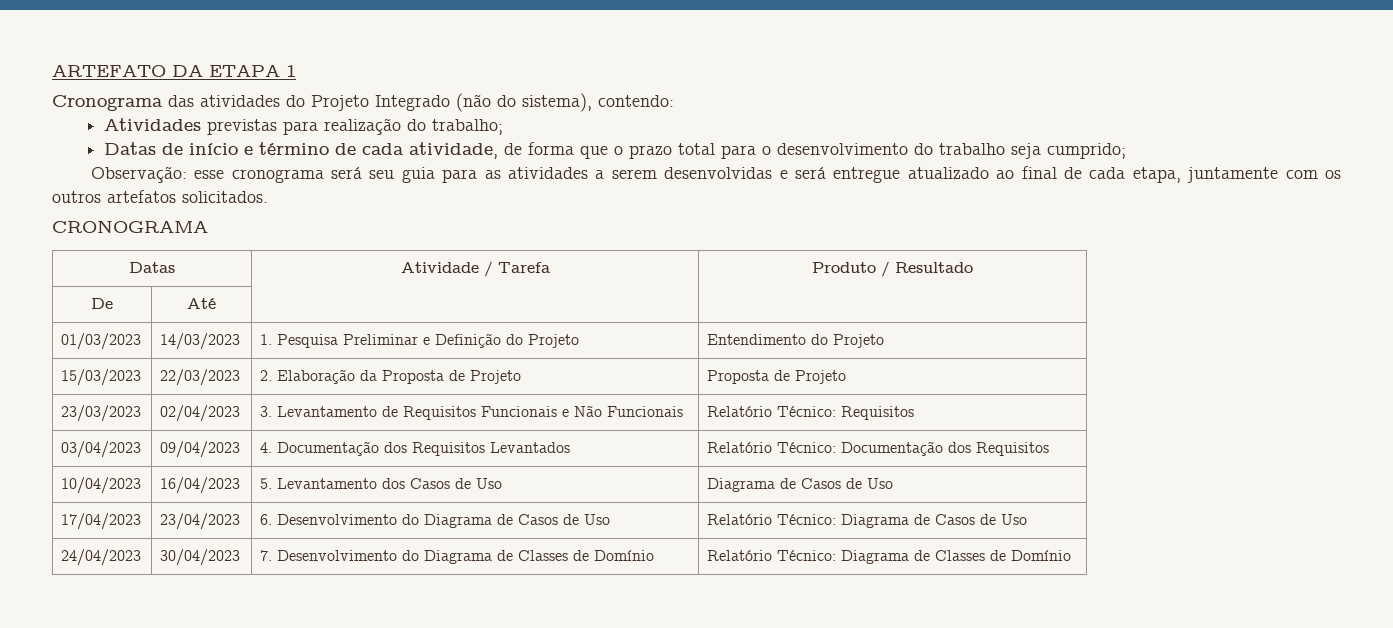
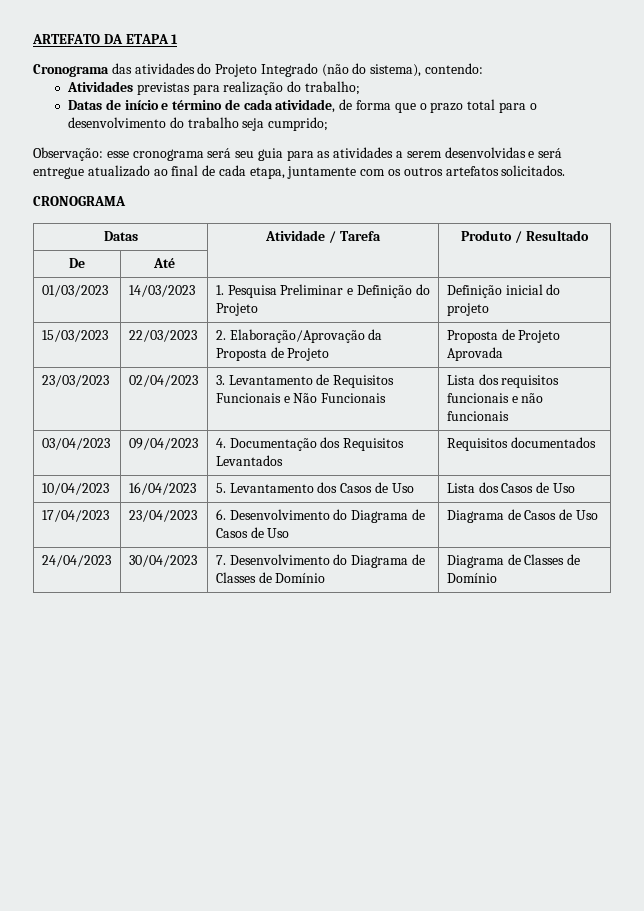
- 01/03/2023 | 14/03/2023 | 1. Pesquisa Preliminar e Definição do Projeto | Entendimento do Projeto
+ 01/03/2023 | 14/03/2023 | 1. Pesquisa Preliminar e Definição do Projeto | Definição inicial do projeto
- 15/03/2023 | 22/03/2023 | 2. Elaboração da Proposta de Projeto | Proposta de Projeto
+ 15/03/2023 | 22/03/2023 | 2. Elaboração/Aprovação da Proposta de Projeto | Proposta de Projeto Aprovada
- 23/03/2023 | 02/04/2023 | 3. Levantamento de Requisitos Funcionais e Não Funcionais | Relatório Técnico: Requisitos
+ 23/03/2023 | 02/04/2023 | 3. Levantamento de Requisitos Funcionais e Não Funcionais | Lista dos requisitos funcionais e não funcionais
- 03/04/2023 | 09/04/2023 | 4. Documentação dos Requisitos Levantados | Relatório Técnico: Documentação dos Requisitos
+ 03/04/2023 | 09/04/2023 | 4. Documentação dos Requisitos Levantados | Requisitos documentados
- 10/04/2023 | 16/04/2023 | 5. Levantamento dos Casos de Uso | Diagrama de Casos de Uso
+ 10/04/2023 | 16/04/2023 | 5. Levantamento dos Casos de Uso | Lista dos Casos de Uso
- 17/04/2023 | 23/04/2023 | 6. Desenvolvimento do Diagrama de Casos de Uso | Relatório Técnico: Diagrama de Casos de Uso
+ 17/04/2023 | 23/04/2023 | 6. Desenvolvimento do Diagrama de Casos de Uso | Diagrama de Casos de Uso
- 24/04/2023 | 30/04/2023 | 7. Desenvolvimento do Diagrama de Classes de Domínio | Relatório Técnico: Diagrama de Classes de Domínio
+ 24/04/2023 | 30/04/2023 | 7. Desenvolvimento do Diagrama de Classes de Domínio | Diagrama de Classes de Domínio

